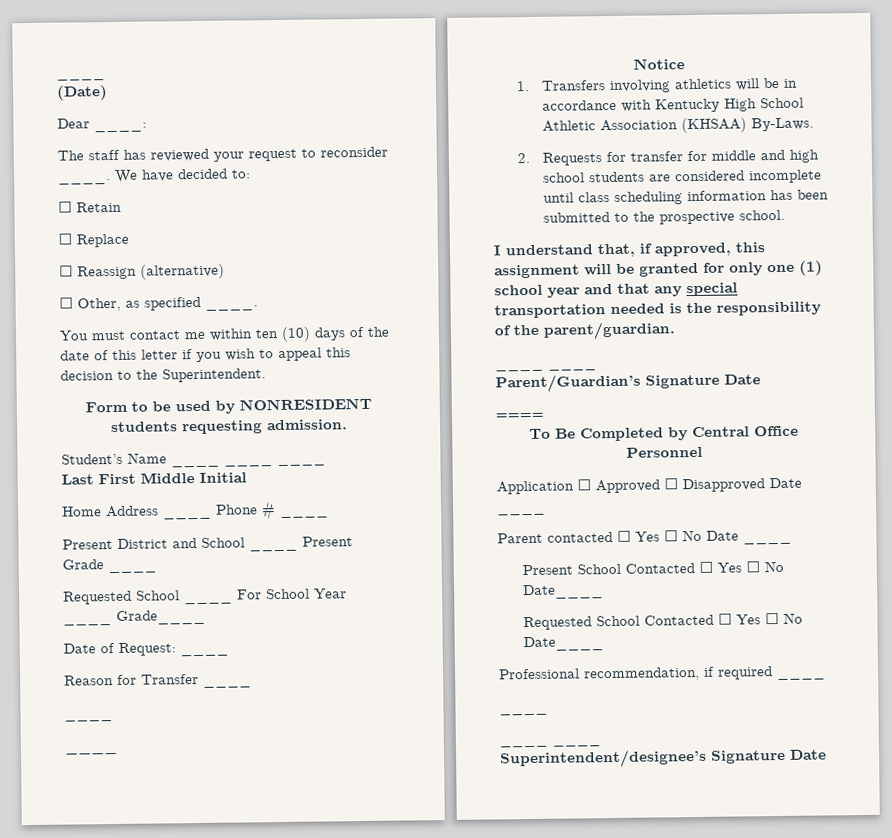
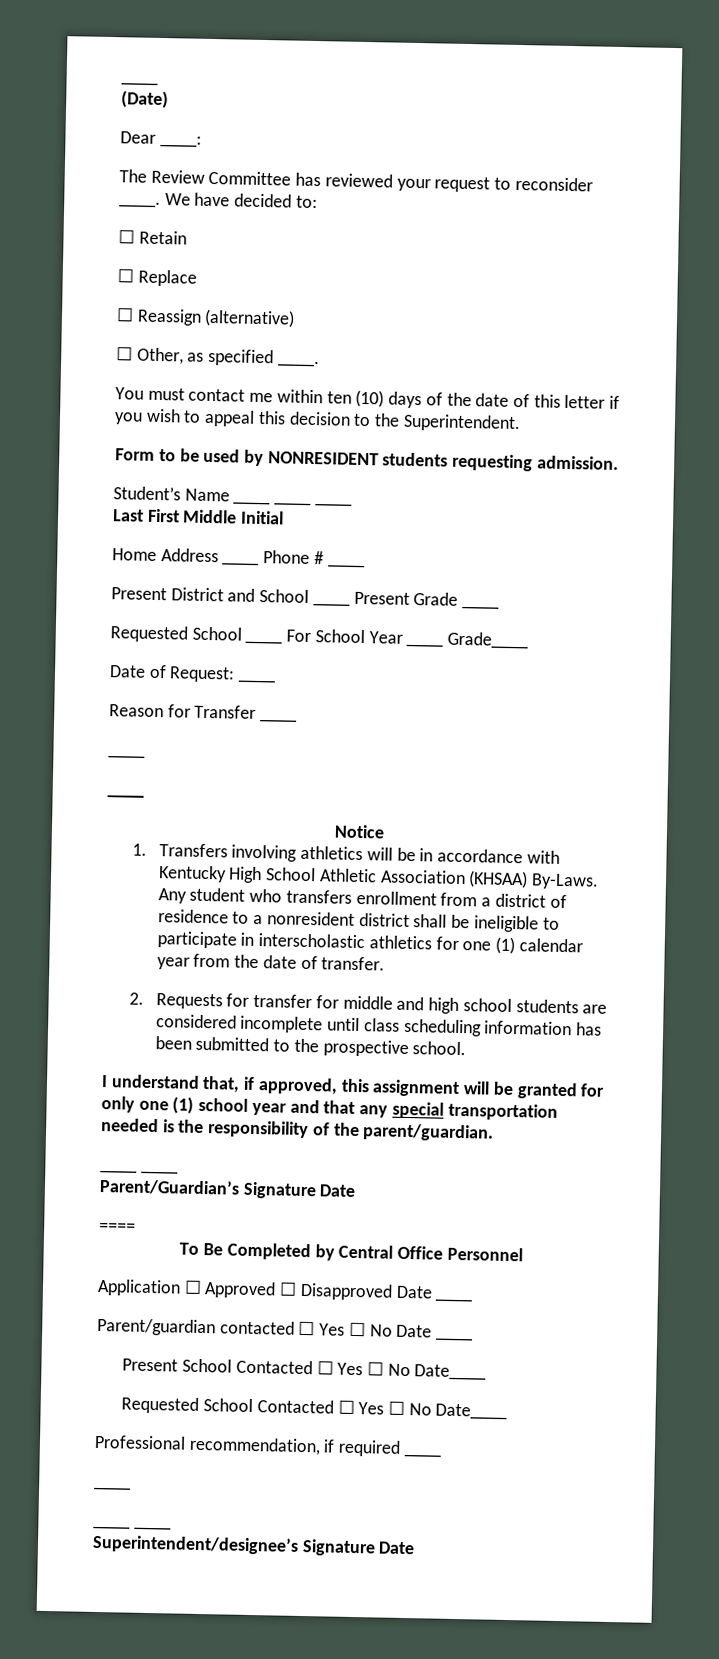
- The staff has reviewed your request to reconsider ____.
+ The Review Committee has reviewed your request to reconsider ____.
+ Any student who transfers enrollment from a district of residence to a nonresident district shall be ineligible to participate in interscholastic athletics for one (1) calendar year from the date of transfer.
- Parent contacted ☐ Yes ☐ No Date ____
+ Parent/guardian contacted ☐ Yes ☐ No Date ____

